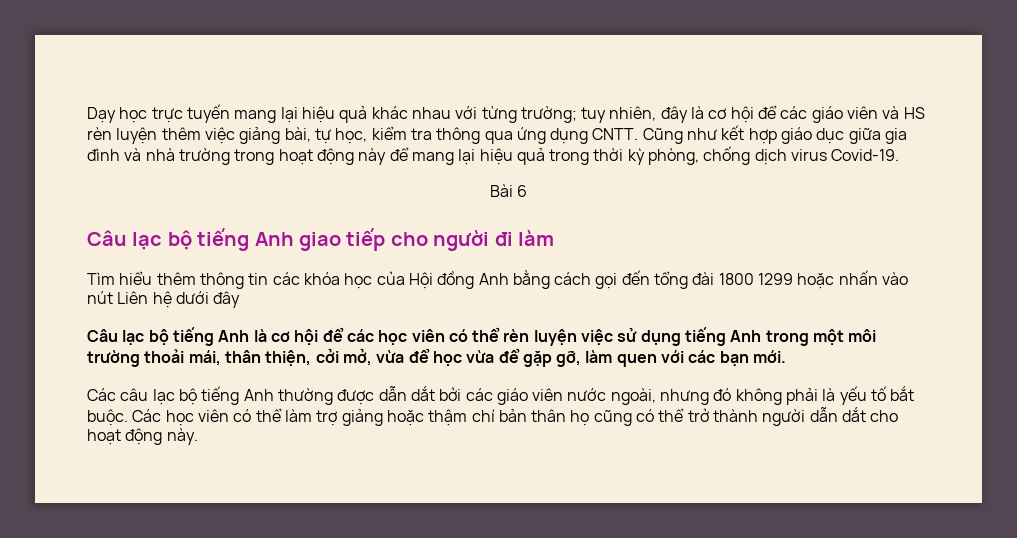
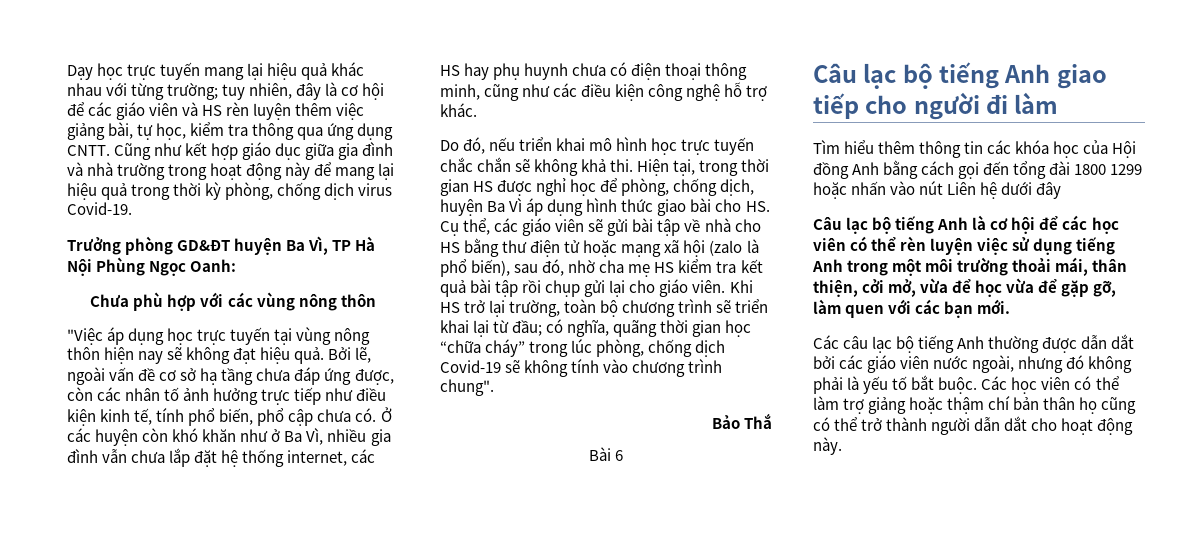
+ Trưởng phòng GD&ĐT huyện Ba Vì, TP Hà Nội Phùng Ngọc Oanh:
+ Chưa phù hợp với các vùng nông thôn
+ "Việc áp dụng học trực tuyến tại vùng nông thôn hiện nay sẽ không đạt hiệu quả. Bởi lẽ, ngoài vấn đề cơ sở hạ tầng chưa đáp ứng được, còn các nhân tố ảnh hưởng trực tiếp như điều kiện kinh tế, tính phổ biến, phổ cập chưa có. Ở các huyện còn khó khăn như ở Ba Vì, nhiều gia đình vẫn chưa lắp đặt hệ thống internet, các HS hay phụ huynh chưa có điện thoại thông minh, cũng như các điều kiện công nghệ hỗ trợ khác.
+ Do đó, nếu triển khai mô hình học trực tuyến chắc chắn sẽ không khả thi. Hiện tại, trong thời gian HS được nghỉ học để phòng, chống dịch, huyện Ba Vì áp dụng hình thức giao bài cho HS. Cụ thể, các giáo viên sẽ gửi bài tập về nhà cho HS bằng thư điện tử hoặc mạng xã hội (zalo là phổ biến), sau đó, nhờ cha mẹ HS kiểm tra kết quả bài tập rồi chụp gửi lại cho giáo viên. Khi HS trở lại trường, toàn bộ chương trình sẽ triển khai lại từ đầu; có nghĩa, quãng thời gian học “chữa cháy” trong lúc phòng, chống dịch Covid-19 sẽ không tính vào chương trình chung".
+ Bảo Thắ

